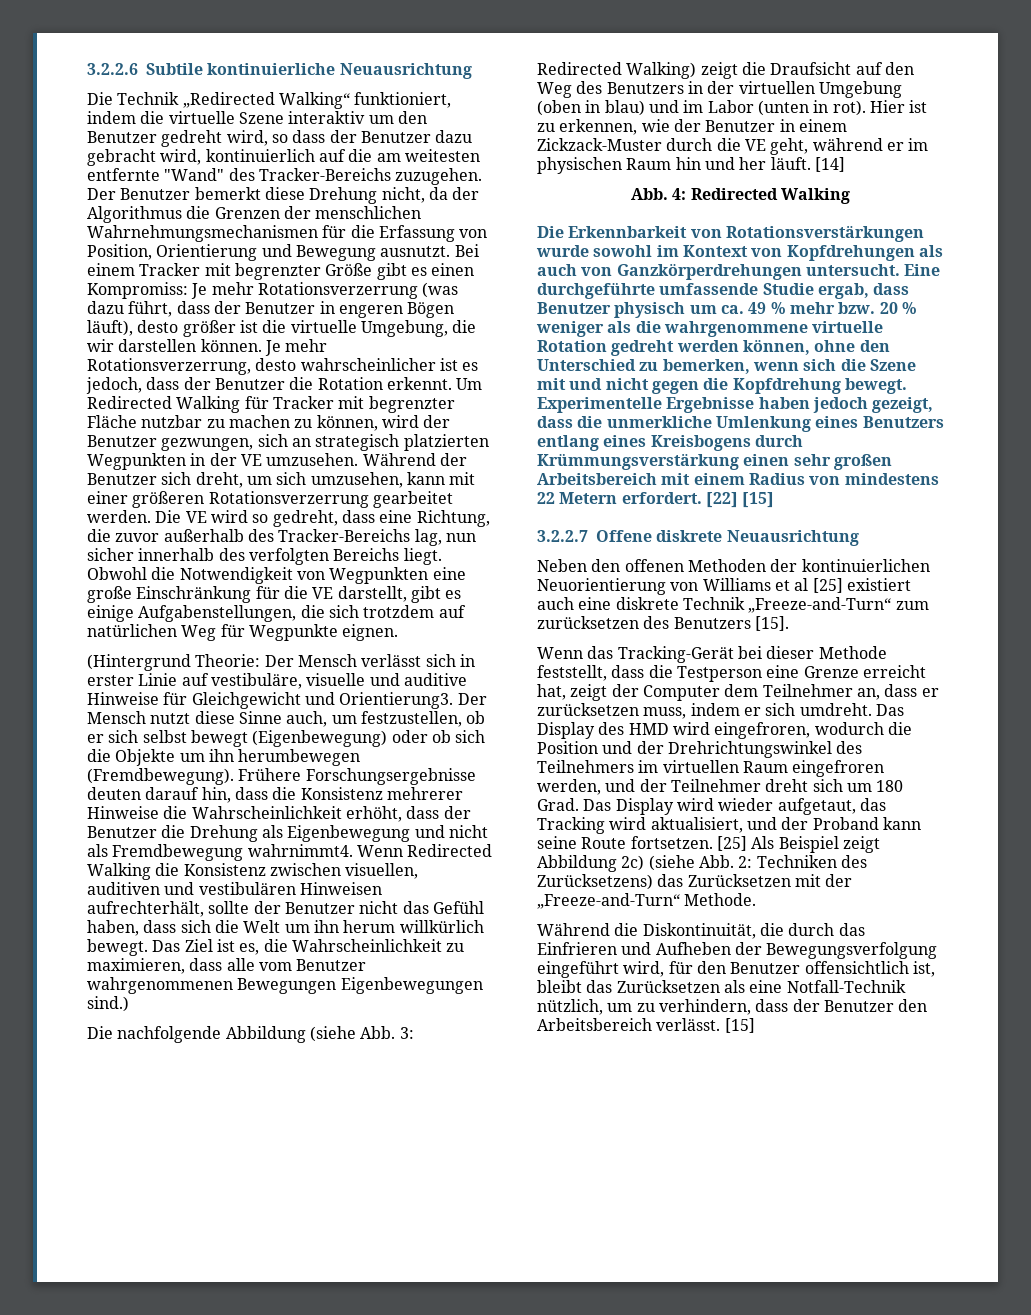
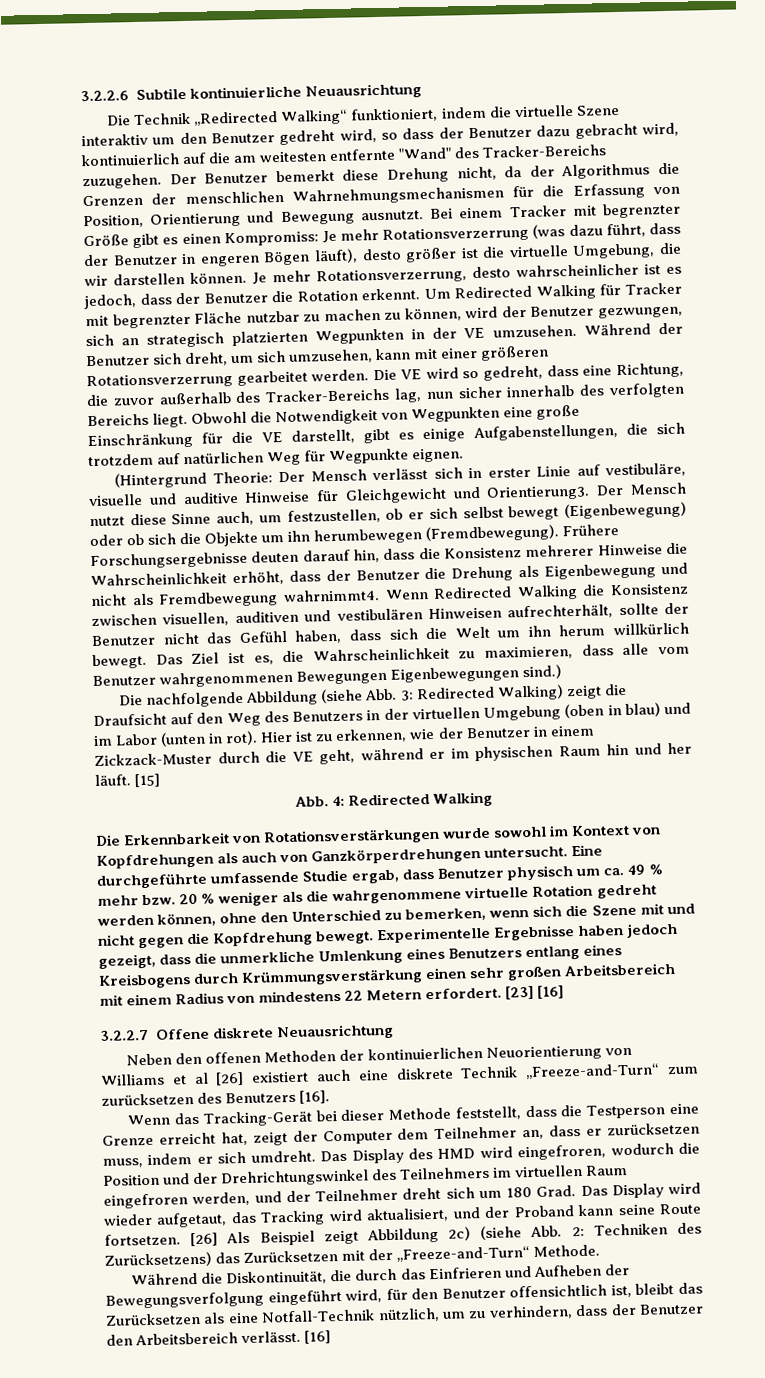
- [14]
+ [15]
- [22] [15]
+ [23] [16]
- Neben den offenen Methoden der kontinuierlichen Neuorientierung von Williams et al [25] existiert auch eine diskrete Technik „Freeze-and-Turn“ zum zurücksetzen des Benutzers [15].
+ Neben den offenen Methoden der kontinuierlichen Neuorientierung von Williams et al [26] existiert auch eine diskrete Technik „Freeze-and-Turn“ zum zurücksetzen des Benutzers [16].
- [25] Als Beispiel zeigt Abbildung 2c) (siehe Abb. 2: Techniken des Zurücksetzens) das Zurücksetzen mit der „Freeze-and-Turn“ Methode.
+ [26] Als Beispiel zeigt Abbildung 2c) (siehe Abb. 2: Techniken des Zurücksetzens) das Zurücksetzen mit der „Freeze-and-Turn“ Methode.
- Während die Diskontinuität, die durch das Einfrieren und Aufheben der Bewegungsverfolgung eingeführt wird, für den Benutzer offensichtlich ist, bleibt das Zurücksetzen als eine Notfall-Technik nützlich, um zu verhindern, dass der Benutzer den Arbeitsbereich verlässt. [15]
+ Während die Diskontinuität, die durch das Einfrieren und Aufheben der Bewegungsverfolgung eingeführt wird, für den Benutzer offensichtlich ist, bleibt das Zurücksetzen als eine Notfall-Technik nützlich, um zu verhindern, dass der Benutzer den Arbeitsbereich verlässt. [16]

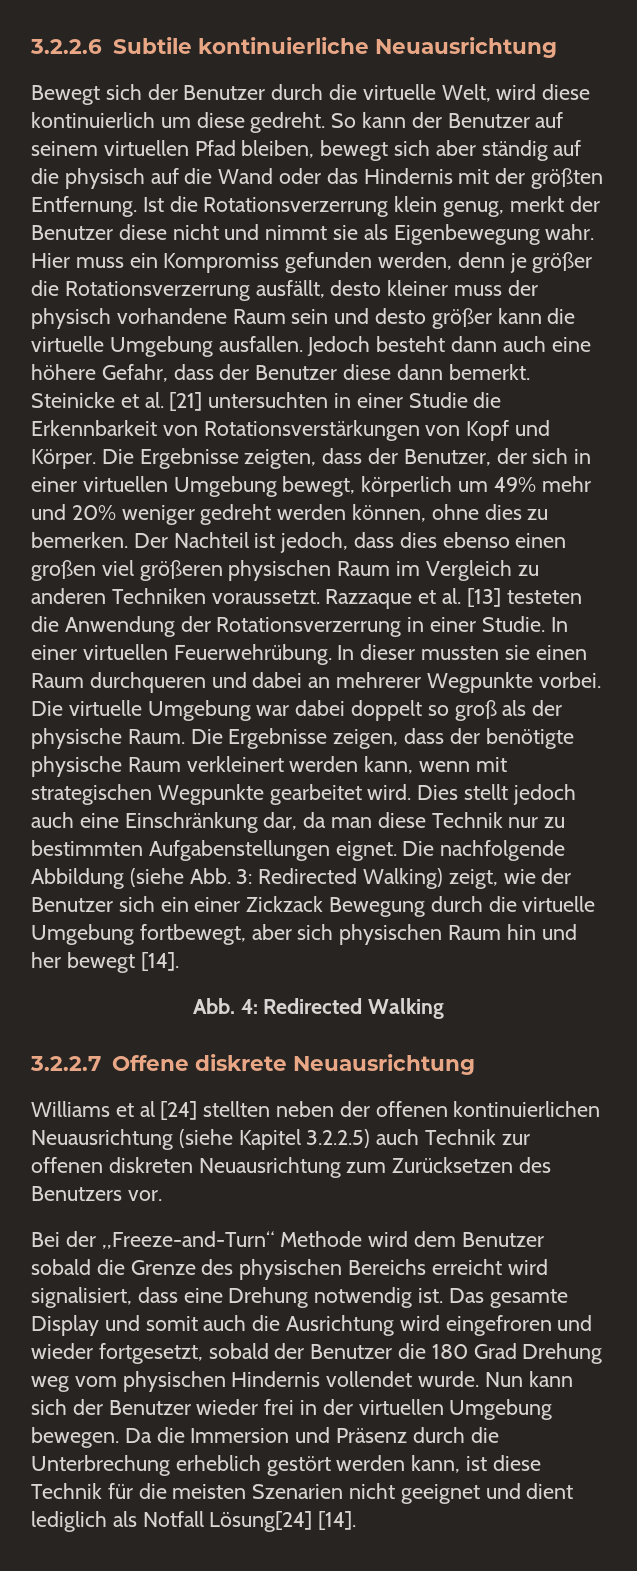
- Die Technik „Redirected Walking“ funktioniert, indem die virtuelle Szene interaktiv um den Benutzer gedreht wird, so dass der Benutzer dazu gebracht wird, kontinuierlich auf die am weitesten entfernte "Wand" des Tracker-Bereichs zuzugehen. Der Benutzer bemerkt diese Drehung nicht, da der Algorithmus die Grenzen der menschlichen Wahrnehmungsmechanismen für die Erfassung von Position, Orientierung und Bewegung ausnutzt. Bei einem Tracker mit begrenzter Größe gibt es einen Kompromiss: Je mehr Rotationsverzerrung (was dazu führt, dass der Benutzer in engeren Bögen läuft), desto größer ist die virtuelle Umgebung, die wir darstellen können. Je mehr Rotationsverzerrung, desto wahrscheinlicher ist es jedoch, dass der Benutzer die Rotation erkennt. Um Redirected Walking für Tracker mit begrenzter Fläche nutzbar zu machen zu können, wird der Benutzer gezwungen, sich an strategisch platzierten Wegpunkten in der VE umzusehen. Während der Benutzer sich dreht, um sich umzusehen, kann mit einer größeren Rotationsverzerrung gearbeitet werden. Die VE wird so gedreht, dass eine Richtung, die zuvor außerhalb des Tracker-Bereichs lag, nun sicher innerhalb des verfolgten Bereichs liegt. Obwohl die Notwendigkeit von Wegpunkten eine große Einschränkung für die VE darstellt, gibt es einige Aufgabenstellungen, die sich trotzdem auf natürlichen Weg für Wegpunkte eignen.
- (Hintergrund Theorie: Der Mensch verlässt sich in erster Linie auf vestibuläre, visuelle und auditive Hinweise für Gleichgewicht und Orientierung3. Der Mensch nutzt diese Sinne auch, um festzustellen, ob er sich selbst bewegt (Eigenbewegung) oder ob sich die Objekte um ihn herumbewegen (Fremdbewegung). Frühere Forschungsergebnisse deuten darauf hin, dass die Konsistenz mehrerer Hinweise die Wahrscheinlichkeit erhöht, dass der Benutzer die Drehung als Eigenbewegung und nicht als Fremdbewegung wahrnimmt4. Wenn Redirected Walking die Konsistenz zwischen visuellen, auditiven und vestibulären Hinweisen aufrechterhält, sollte der Benutzer nicht das Gefühl haben, dass sich die Welt um ihn herum willkürlich bewegt. Das Ziel ist es, die Wahrscheinlichkeit zu maximieren, dass alle vom Benutzer wahrgenommenen Bewegungen Eigenbewegungen sind.)
- Die nachfolgende Abbildung (siehe Abb. 3: Redirected Walking) zeigt die Draufsicht auf den Weg des Benutzers in der virtuellen Umgebung (oben in blau) und im Labor (unten in rot). Hier ist zu erkennen, wie der Benutzer in einem Zickzack-Muster durch die VE geht, während er im physischen Raum hin und her läuft. [15]
+ Bewegt sich der Benutzer durch die virtuelle Welt, wird diese kontinuierlich um diese gedreht. So kann der Benutzer auf seinem virtuellen Pfad bleiben, bewegt sich aber ständig auf die physisch auf die Wand oder das Hindernis mit der größten Entfernung. Ist die Rotationsverzerrung klein genug, merkt der Benutzer diese nicht und nimmt sie als Eigenbewegung wahr. Hier muss ein Kompromiss gefunden werden, denn je größer die Rotationsverzerrung ausfällt, desto kleiner muss der physisch vorhandene Raum sein und desto größer kann die virtuelle Umgebung ausfallen. Jedoch besteht dann auch eine höhere Gefahr, dass der Benutzer diese dann bemerkt. Steinicke et al. [21] untersuchten in einer Studie die Erkennbarkeit von Rotationsverstärkungen von Kopf und Körper. Die Ergebnisse zeigten, dass der Benutzer, der sich in einer virtuellen Umgebung bewegt, körperlich um 49% mehr und 20% weniger gedreht werden können, ohne dies zu bemerken. Der Nachteil ist jedoch, dass dies ebenso einen großen viel größeren physischen Raum im Vergleich zu anderen Techniken voraussetzt. Razzaque et al. [13] testeten die Anwendung der Rotationsverzerrung in einer Studie. In einer virtuellen Feuerwehrübung. In dieser mussten sie einen Raum durchqueren und dabei an mehrerer Wegpunkte vorbei. Die virtuelle Umgebung war dabei doppelt so groß als der physische Raum. Die Ergebnisse zeigen, dass der benötigte physische Raum verkleinert werden kann, wenn mit strategischen Wegpunkte gearbeitet wird. Dies stellt jedoch auch eine Einschränkung dar, da man diese Technik nur zu bestimmten Aufgabenstellungen eignet. Die nachfolgende Abbildung (siehe Abb. 3: Redirected Walking) zeigt, wie der Benutzer sich ein einer Zickzack Bewegung durch die virtuelle Umgebung fortbewegt, aber sich physischen Raum hin und her bewegt [14].
- Die Erkennbarkeit von Rotationsverstärkungen wurde sowohl im Kontext von Kopfdrehungen als auch von Ganzkörperdrehungen untersucht. Eine durchgeführte umfassende Studie ergab, dass Benutzer physisch um ca. 49 % mehr bzw. 20 % weniger als die wahrgenommene virtuelle Rotation gedreht werden können, ohne den Unterschied zu bemerken, wenn sich die Szene mit und nicht gegen die Kopfdrehung bewegt. Experimentelle Ergebnisse haben jedoch gezeigt, dass die unmerkliche Umlenkung eines Benutzers entlang eines Kreisbogens durch Krümmungsverstärkung einen sehr großen Arbeitsbereich mit einem Radius von mindestens 22 Metern erfordert. [23] [16]
  3.2.2.7 Offene diskrete Neuausrichtung
- Neben den offenen Methoden der kontinuierlichen Neuorientierung von Williams et al [26] existiert auch eine diskrete Technik „Freeze-and-Turn“ zum zurücksetzen des Benutzers [16].
- Wenn das Tracking-Gerät bei dieser Methode feststellt, dass die Testperson eine Grenze erreicht hat, zeigt der Computer dem Teilnehmer an, dass er zurücksetzen muss, indem er sich umdreht. Das Display des HMD wird eingefroren, wodurch die Position und der Drehrichtungswinkel des Teilnehmers im virtuellen Raum eingefroren werden, und der Teilnehmer dreht sich um 180 Grad. Das Display wird wieder aufgetaut, das Tracking wird aktualisiert, und der Proband kann seine Route fortsetzen. [26] Als Beispiel zeigt Abbildung 2c) (siehe Abb. 2: Techniken des Zurücksetzens) das Zurücksetzen mit der „Freeze-and-Turn“ Methode.
- Während die Diskontinuität, die durch das Einfrieren und Aufheben der Bewegungsverfolgung eingeführt wird, für den Benutzer offensichtlich ist, bleibt das Zurücksetzen als eine Notfall-Technik nützlich, um zu verhindern, dass der Benutzer den Arbeitsbereich verlässt. [16]
+ Williams et al [24] stellten neben der offenen kontinuierlichen Neuausrichtung (siehe Kapitel 3.2.2.5) auch Technik zur offenen diskreten Neuausrichtung zum Zurücksetzen des Benutzers vor.
+ Bei der „Freeze-and-Turn“ Methode wird dem Benutzer sobald die Grenze des physischen Bereichs erreicht wird signalisiert, dass eine Drehung notwendig ist. Das gesamte Display und somit auch die Ausrichtung wird eingefroren und wieder fortgesetzt, sobald der Benutzer die 180 Grad Drehung weg vom physischen Hindernis vollendet wurde. Nun kann sich der Benutzer wieder frei in der virtuellen Umgebung bewegen. Da die Immersion und Präsenz durch die Unterbrechung erheblich gestört werden kann, ist diese Technik für die meisten Szenarien nicht geeignet und dient lediglich als Notfall Lösung[24] [14].

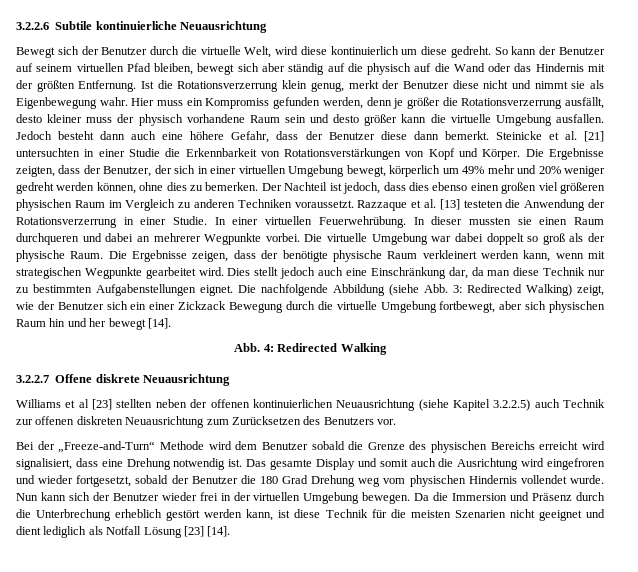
- Williams et al [24] stellten neben der offenen kontinuierlichen Neuausrichtung (siehe Kapitel 3.2.2.5) auch Technik zur offenen diskreten Neuausrichtung zum Zurücksetzen des Benutzers vor.
+ Williams et al [23] stellten neben der offenen kontinuierlichen Neuausrichtung (siehe Kapitel 3.2.2.5) auch Technik zur offenen diskreten Neuausrichtung zum Zurücksetzen des Benutzers vor.
- Da die Immersion und Präsenz durch die Unterbrechung erheblich gestört werden kann, ist diese Technik für die meisten Szenarien nicht geeignet und dient lediglich als Notfall Lösung[24] [14].
+ Da die Immersion und Präsenz durch die Unterbrechung erheblich gestört werden kann, ist diese Technik für die meisten Szenarien nicht geeignet und dient lediglich als Notfall Lösung [23] [14].

